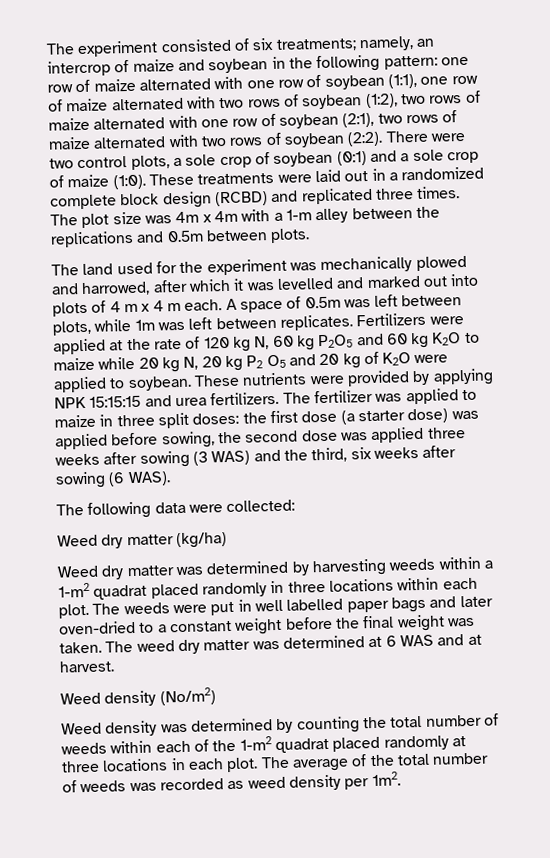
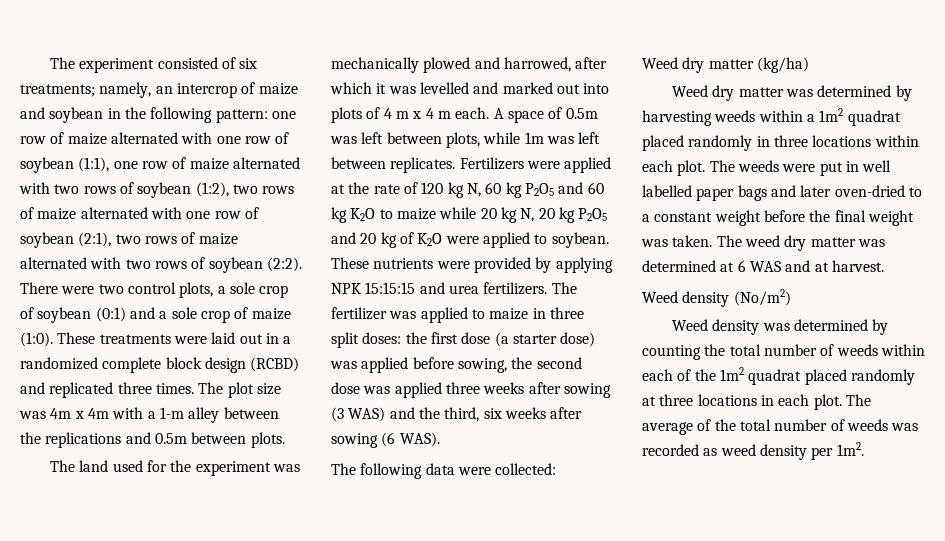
- Fertilizers were applied at the rate of 120 kg N, 60 kg P2O5 and 60 kg K2O to maize while 20 kg N, 20 kg P2 O5 and 20 kg of K2O were applied to soybean.
+ Fertilizers were applied at the rate of 120 kg N, 60 kg P2O5 and 60 kg K2O to maize while 20 kg N, 20 kg P2O5 and 20 kg of K2O were applied to soybean.
- Weed dry matter was determined by harvesting weeds within a 1-m2 quadrat placed randomly in three locations within each plot.
+ Weed dry matter was determined by harvesting weeds within a 1m2 quadrat placed randomly in three locations within each plot.
- Weed density was determined by counting the total number of weeds within each of the 1-m2 quadrat placed randomly at three locations in each plot.
+ Weed density was determined by counting the total number of weeds within each of the 1m2 quadrat placed randomly at three locations in each plot.

